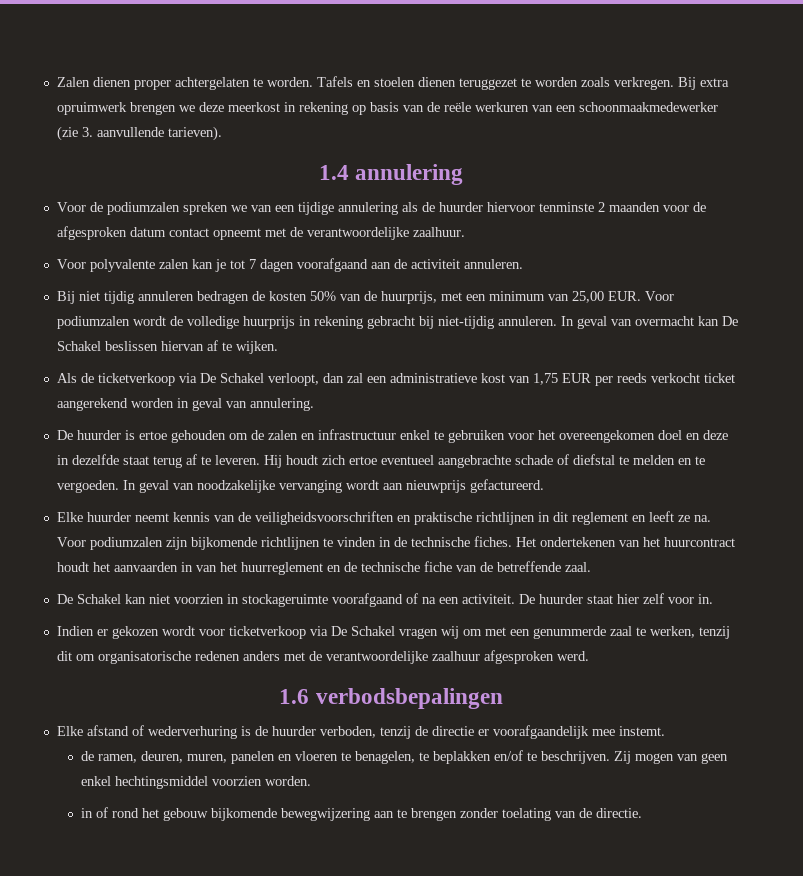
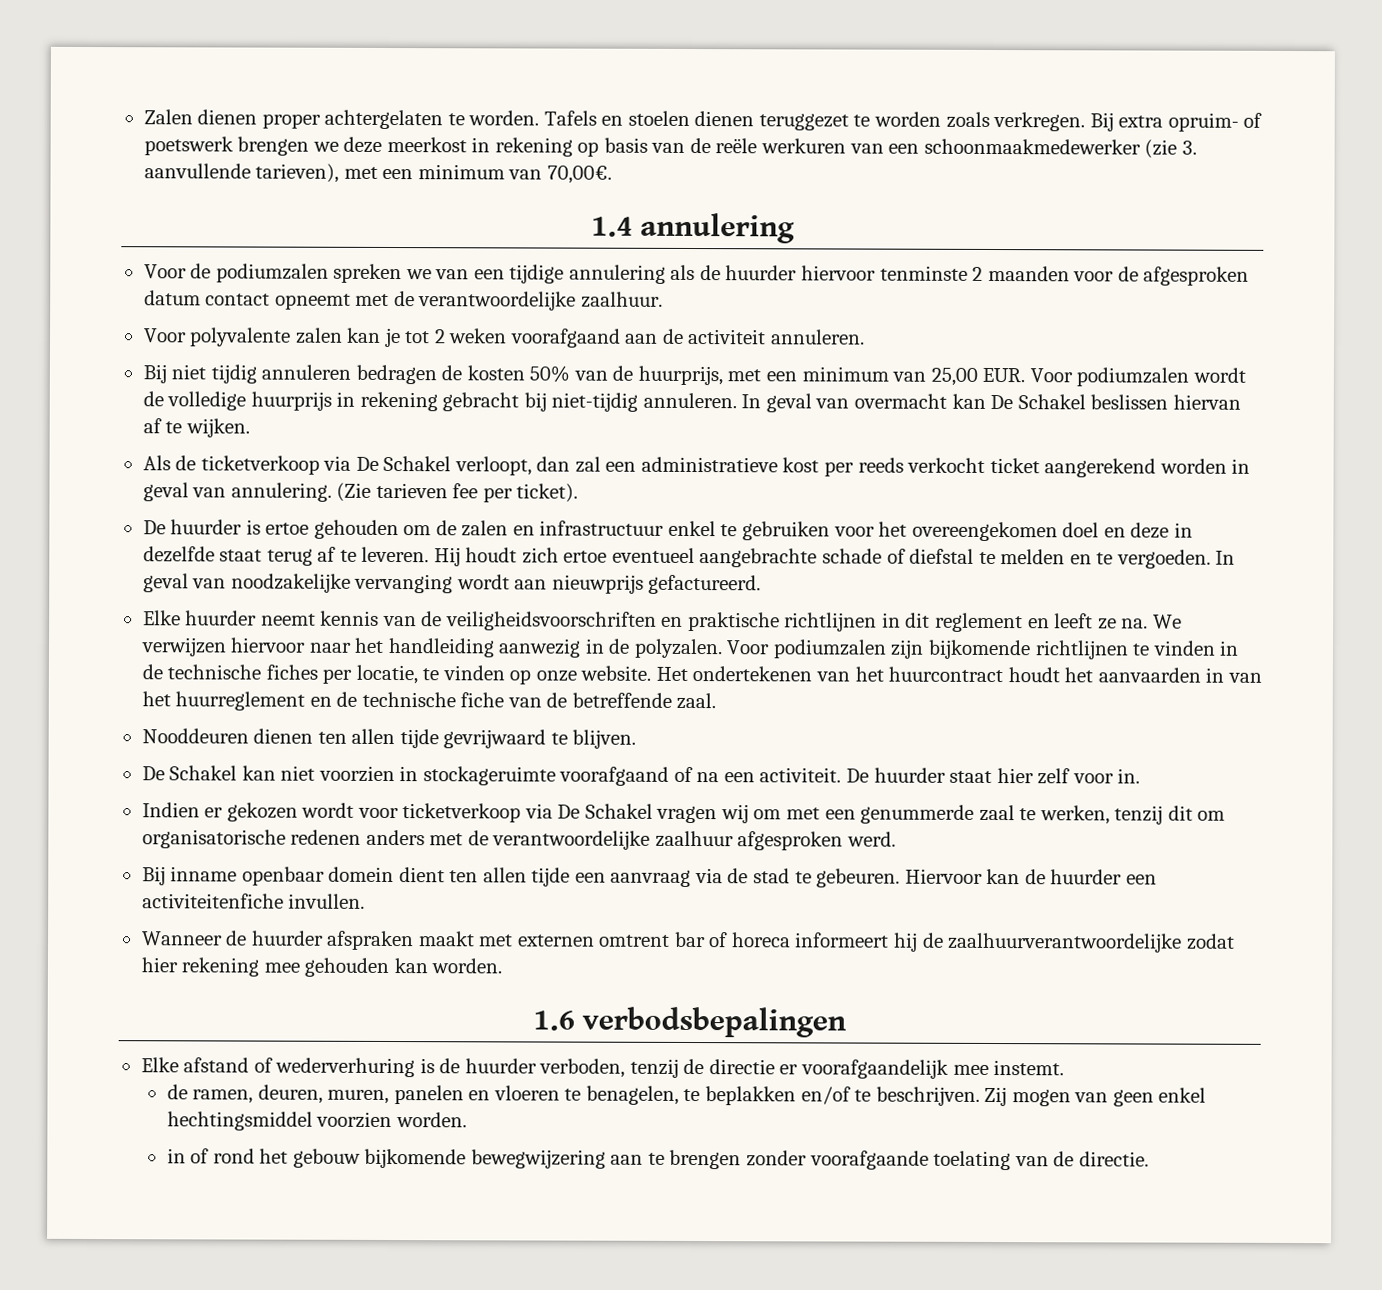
- Bij extra opruimwerk brengen we deze meerkost in rekening op basis van de reële werkuren van een schoonmaakmedewerker (zie 3. aanvullende tarieven).
+ Bij extra opruim- of poetswerk brengen we deze meerkost in rekening op basis van de reële werkuren van een schoonmaakmedewerker (zie 3. aanvullende tarieven), met een minimum van 70,00€.
- Voor polyvalente zalen kan je tot 7 dagen voorafgaand aan de activiteit annuleren.
+ Voor polyvalente zalen kan je tot 2 weken voorafgaand aan de activiteit annuleren.
- Als de ticketverkoop via De Schakel verloopt, dan zal een administratieve kost van 1,75 EUR per reeds verkocht ticket aangerekend worden in geval van annulering.
+ Als de ticketverkoop via De Schakel verloopt, dan zal een administratieve kost per reeds verkocht ticket aangerekend worden in geval van annulering. (Zie tarieven fee per ticket).
+ We verwijzen hiervoor naar het handleiding aanwezig in de polyzalen.
- Voor podiumzalen zijn bijkomende richtlijnen te vinden in de technische fiches.
+ Voor podiumzalen zijn bijkomende richtlijnen te vinden in de technische fiches per locatie, te vinden op onze website.
+ Nooddeuren dienen ten allen tijde gevrijwaard te blijven.
+ Bij inname openbaar domein dient ten allen tijde een aanvraag via de stad te gebeuren. Hiervoor kan de huurder een activiteitenfiche invullen.
+ Wanneer de huurder afspraken maakt met externen omtrent bar of horeca informeert hij de zaalhuurverantwoordelijke zodat hier rekening mee gehouden kan worden.
- in of rond het gebouw bijkomende bewegwijzering aan te brengen zonder toelating van de directie.
+ in of rond het gebouw bijkomende bewegwijzering aan te brengen zonder voorafgaande toelating van de directie.

